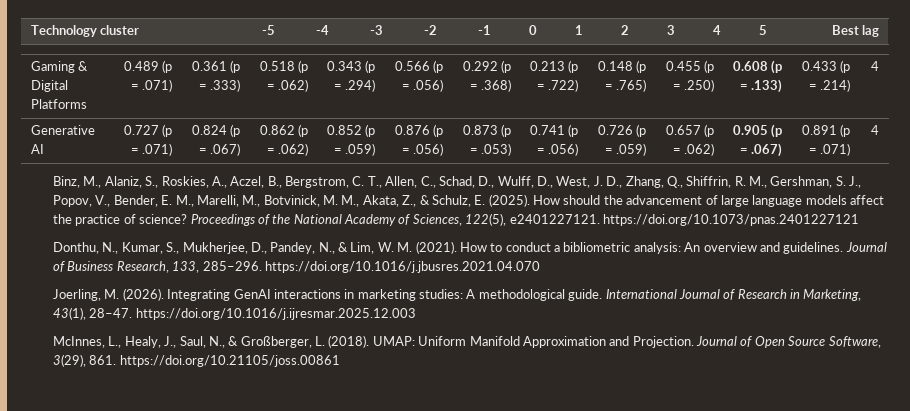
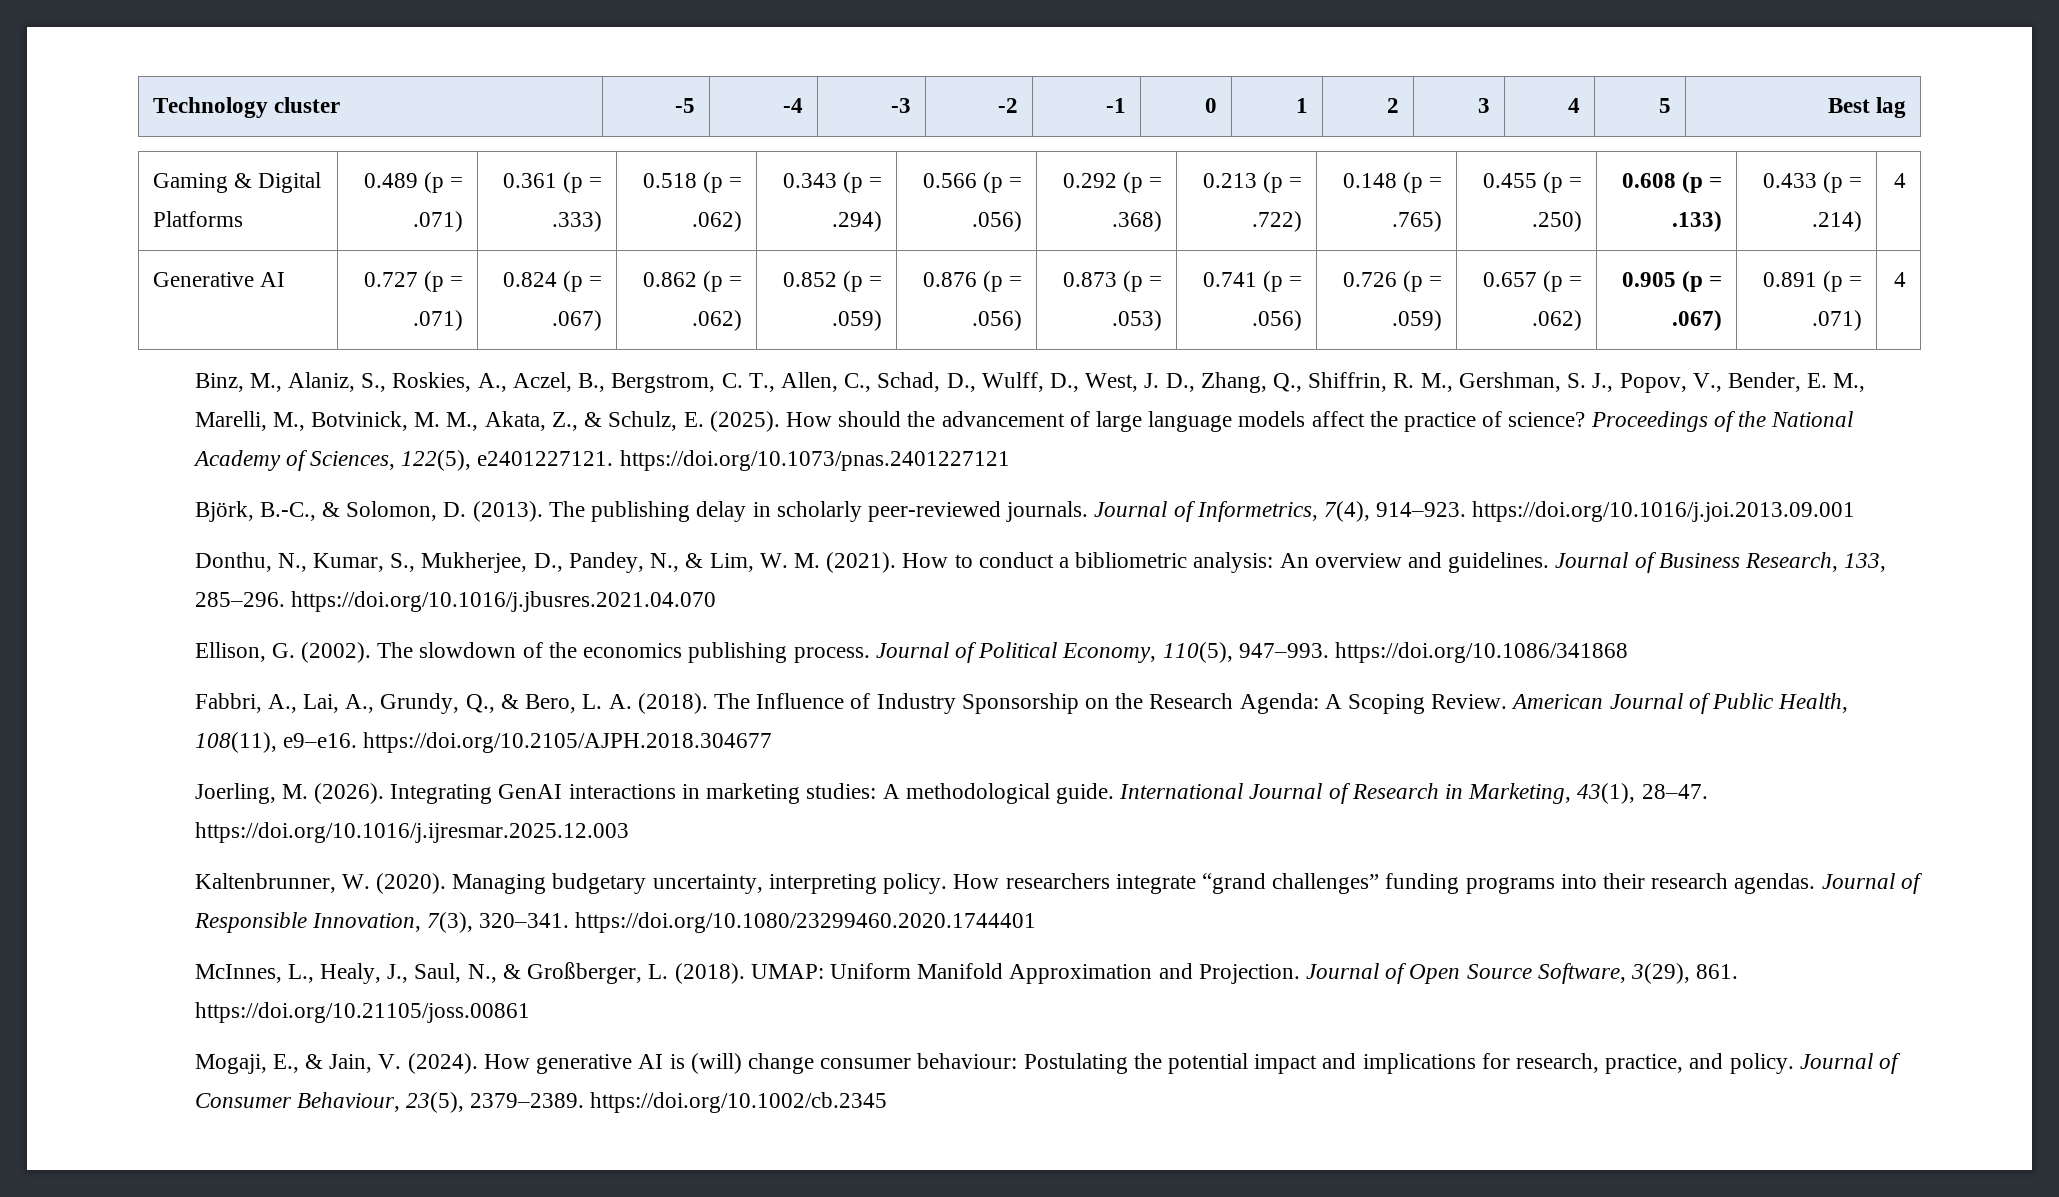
+ Björk, B.-C., & Solomon, D. (2013). The publishing delay in scholarly peer-reviewed journals. Journal of Informetrics, 7(4), 914–923. https://doi.org/10.1016/j.joi.2013.09.001
+ Ellison, G. (2002). The slowdown of the economics publishing process. Journal of Political Economy, 110(5), 947–993. https://doi.org/10.1086/341868
+ Fabbri, A., Lai, A., Grundy, Q., & Bero, L. A. (2018). The Influence of Industry Sponsorship on the Research Agenda: A Scoping Review. American Journal of Public Health, 108(11), e9–e16. https://doi.org/10.2105/AJPH.2018.304677
+ Kaltenbrunner, W. (2020). Managing budgetary uncertainty, interpreting policy. How researchers integrate “grand challenges” funding programs into their research agendas. Journal of Responsible Innovation, 7(3), 320–341. https://doi.org/10.1080/23299460.2020.1744401
+ Mogaji, E., & Jain, V. (2024). How generative AI is (will) change consumer behaviour: Postulating the potential impact and implications for research, practice, and policy. Journal of Consumer Behaviour, 23(5), 2379–2389. https://doi.org/10.1002/cb.2345

